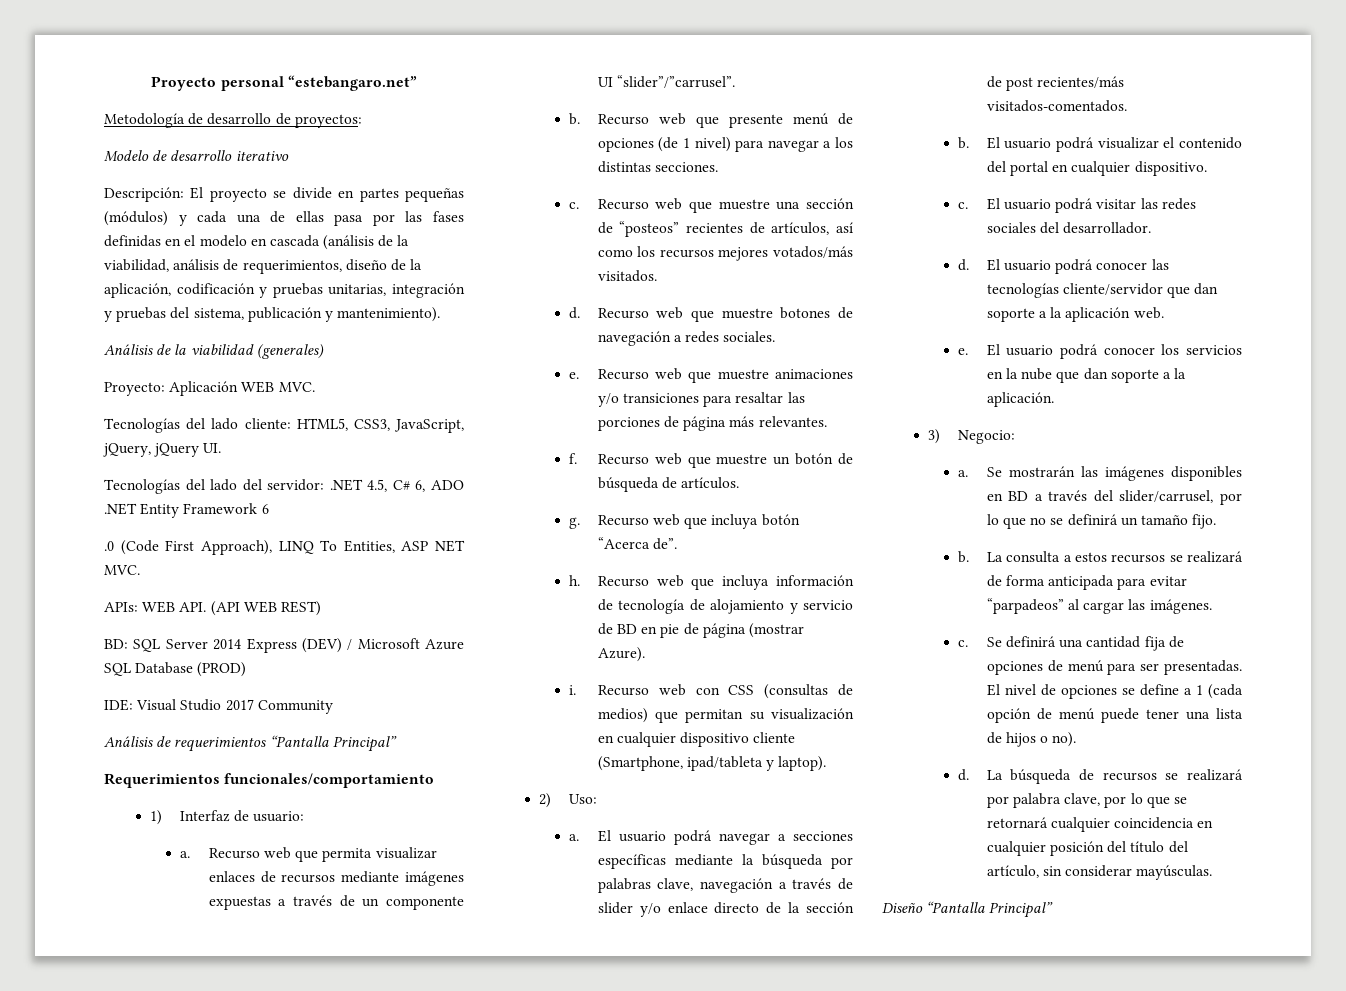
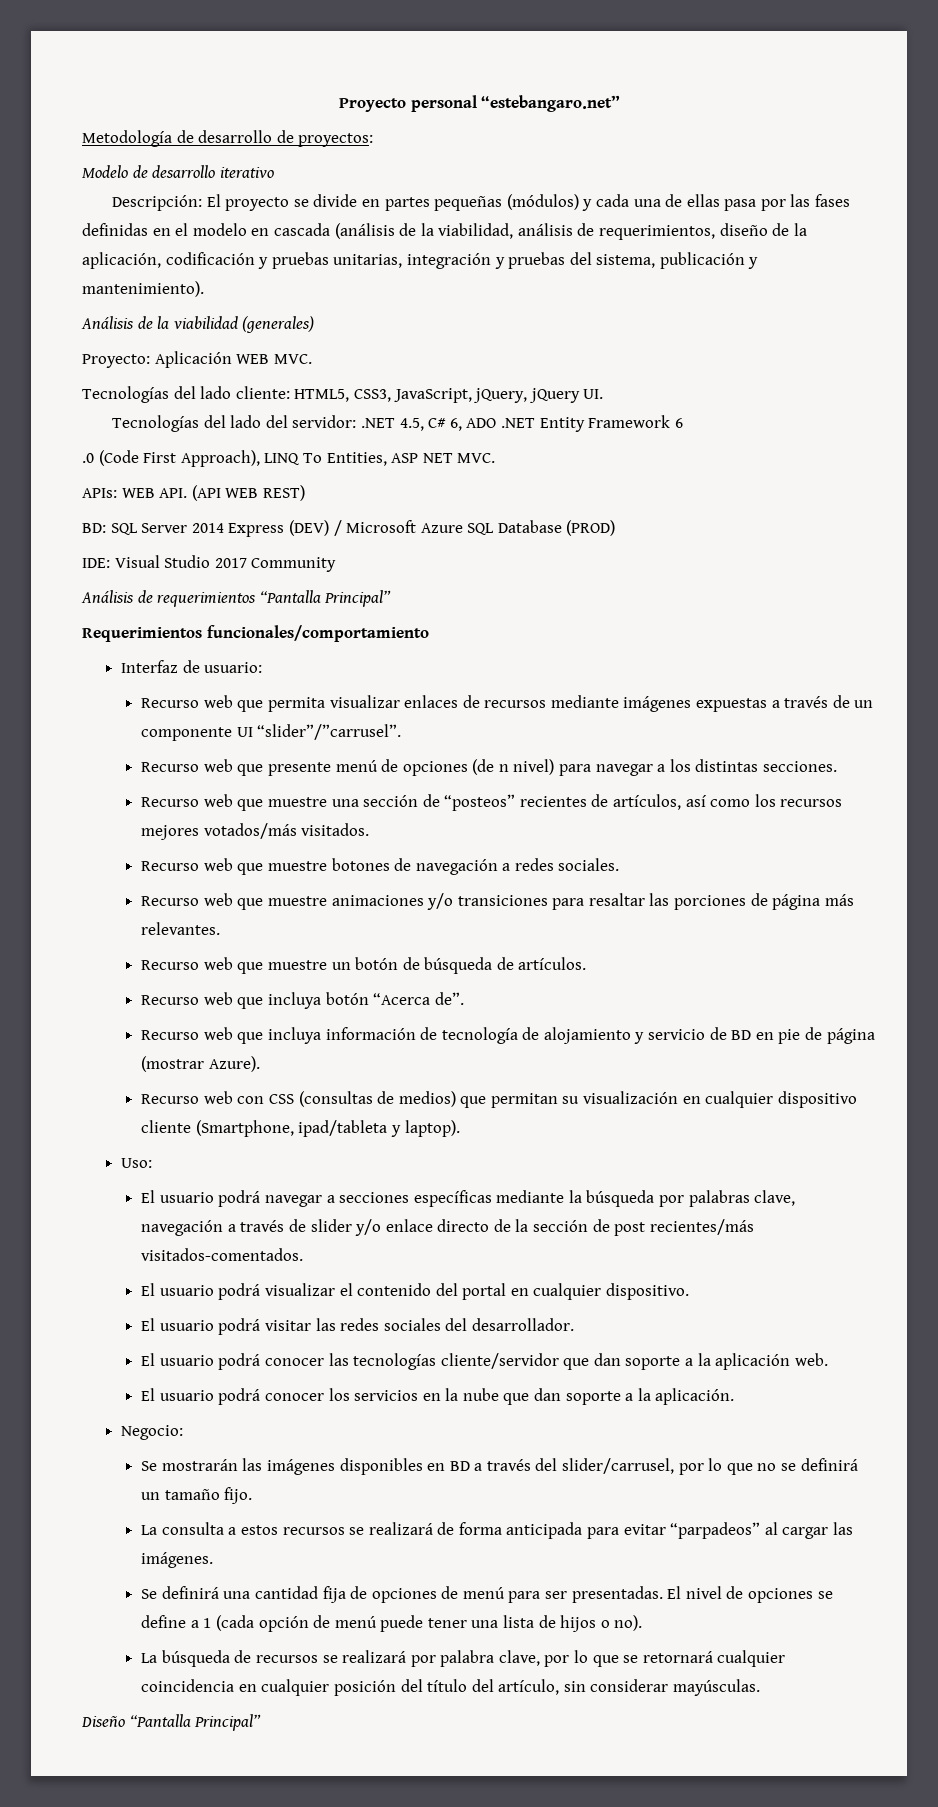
- 1) Interfaz de usuario:
- a. Recurso web que permita visualizar enlaces de recursos mediante imágenes expuestas a través de un componente UI “slider”/”carrusel”.
- b. Recurso web que presente menú de opciones (de 1 nivel) para navegar a los distintas secciones.
- c. Recurso web que muestre una sección de “posteos” recientes de artículos, así como los recursos mejores votados/más visitados.
- d. Recurso web que muestre botones de navegación a redes sociales.
- e. Recurso web que muestre animaciones y/o transiciones para resaltar las porciones de página más relevantes.
+ Interfaz de usuario:
+ Recurso web que permita visualizar enlaces de recursos mediante imágenes expuestas a través de un componente UI “slider”/”carrusel”.
+ Recurso web que presente menú de opciones (de n nivel) para navegar a los distintas secciones.
+ Recurso web que muestre una sección de “posteos” recientes de artículos, así como los recursos mejores votados/más visitados.
+ Recurso web que muestre botones de navegación a redes sociales.
+ Recurso web que muestre animaciones y/o transiciones para resaltar las porciones de página más relevantes.
- f.
- g.
- h.
- i.
- 2) Uso:
- a. El usuario podrá navegar a secciones específicas mediante la búsqueda por palabras clave, navegación a través de slider y/o enlace directo de la sección de post recientes/más visitados-comentados.
- b. El usuario podrá visualizar el contenido del portal en cualquier dispositivo.
- c. El usuario podrá visitar las redes sociales del desarrollador.
- d. El usuario podrá conocer las tecnologías cliente/servidor que dan soporte a la aplicación web.
- e. El usuario podrá conocer los servicios en la nube que dan soporte a la aplicación.
+ Uso:
+ El usuario podrá navegar a secciones específicas mediante la búsqueda por palabras clave, navegación a través de slider y/o enlace directo de la sección de post recientes/más visitados-comentados.
+ El usuario podrá visualizar el contenido del portal en cualquier dispositivo.
+ El usuario podrá visitar las redes sociales del desarrollador.
+ El usuario podrá conocer las tecnologías cliente/servidor que dan soporte a la aplicación web.
+ El usuario podrá conocer los servicios en la nube que dan soporte a la aplicación.
- 3) Negocio:
- a. Se mostrarán las imágenes disponibles en BD a través del slider/carrusel, por lo que no se definirá un tamaño fijo.
- b. La consulta a estos recursos se realizará de forma anticipada para evitar “parpadeos” al cargar las imágenes.
- c. Se definirá una cantidad fija de opciones de menú para ser presentadas.
+ Negocio:
+ Se mostrarán las imágenes disponibles en BD a través del slider/carrusel, por lo que no se definirá un tamaño fijo.
+ La consulta a estos recursos se realizará de forma anticipada para evitar “parpadeos” al cargar las imágenes.
+ Se definirá una cantidad fija de opciones de menú para ser presentadas.
  El nivel de opciones se define a 1 (cada opción de menú puede tener una lista de hijos o no).
- d. La búsqueda de recursos se realizará por palabra clave, por lo que se retornará cualquier coincidencia en cualquier posición del título del artículo, sin considerar mayúsculas.
+ La búsqueda de recursos se realizará por palabra clave, por lo que se retornará cualquier coincidencia en cualquier posición del título del artículo, sin considerar mayúsculas.

